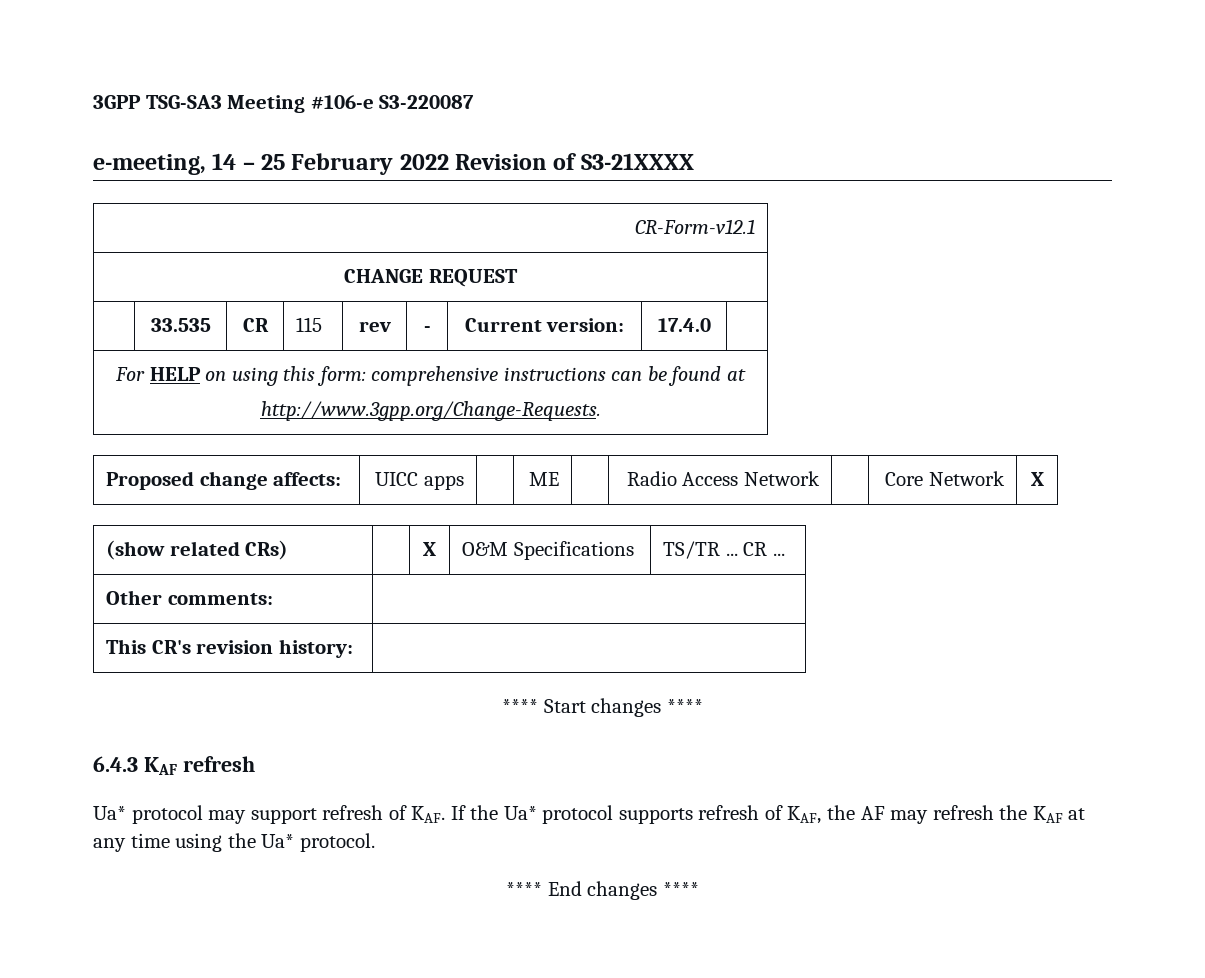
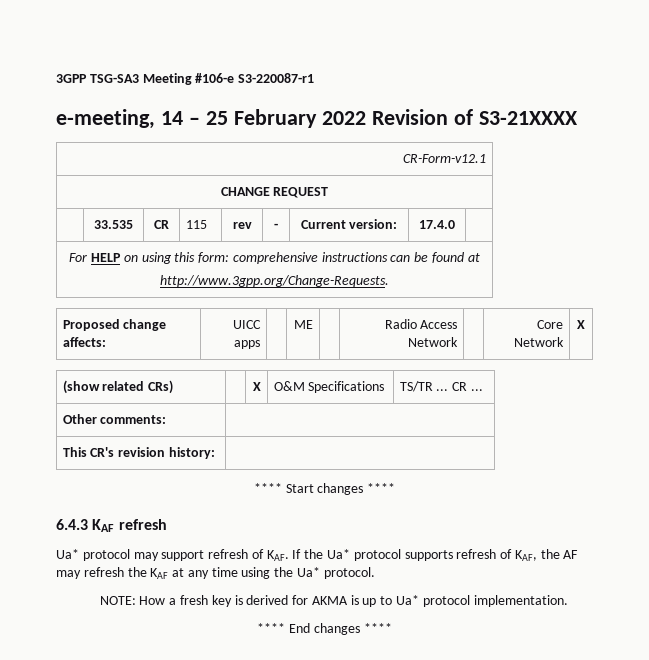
- 3GPP TSG-SA3 Meeting #106-e S3-220087
+ 3GPP TSG-SA3 Meeting #106-e S3-220087-r1
+ NOTE: How a fresh key is derived for AKMA is up to Ua* protocol implementation.

